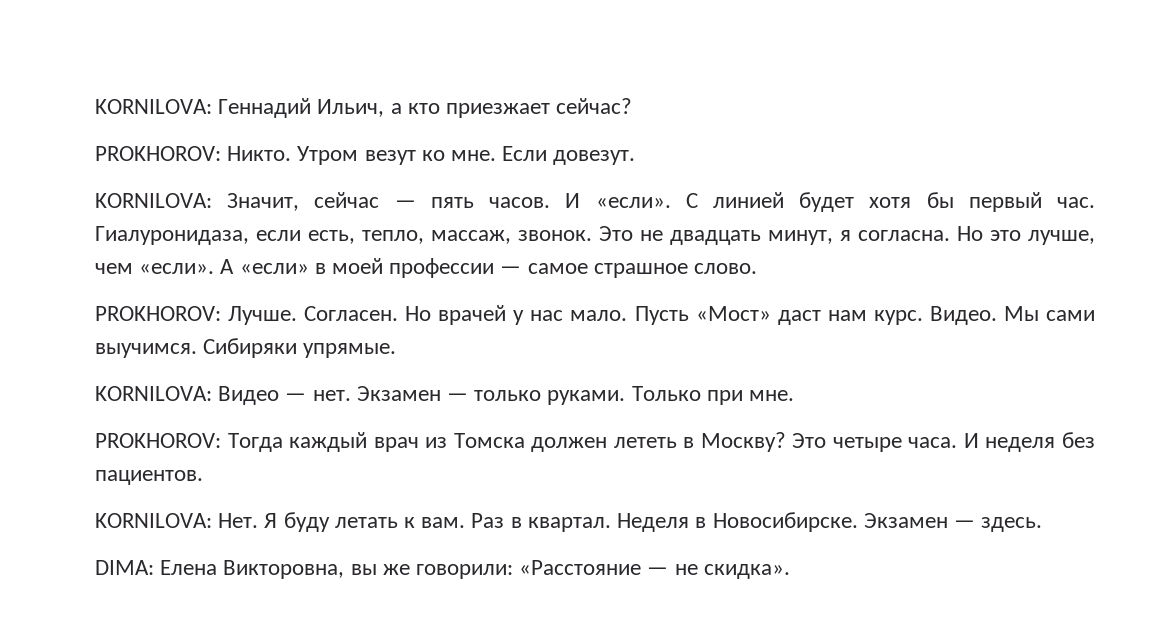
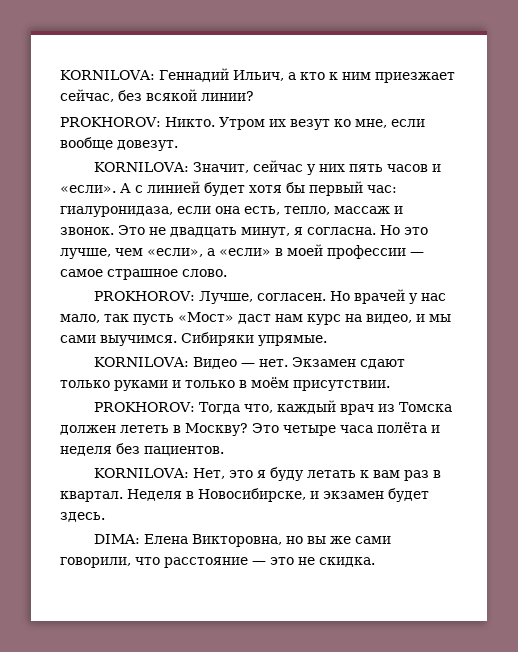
- KORNILOVA: Геннадий Ильич, а кто приезжает сейчас?
+ KORNILOVA: Геннадий Ильич, а кто к ним приезжает сейчас, без всякой линии?
- Утром везут ко мне. Если довезут.
+ Утром их везут ко мне, если вообще довезут.
- KORNILOVA: Значит, сейчас — пять часов. И «если». С линией будет хотя бы первый час. Гиалуронидаза, если есть, тепло, массаж, звонок.
+ KORNILOVA: Значит, сейчас у них пять часов и «если». А с линией будет хотя бы первый час: гиалуронидаза, если она есть, тепло, массаж и звонок.
- Но это лучше, чем «если». А «если» в моей профессии — самое страшное слово.
+ Но это лучше, чем «если», а «если» в моей профессии — самое страшное слово.
- PROKHOROV: Лучше. Согласен.
+ PROKHOROV: Лучше, согласен.
- Но врачей у нас мало. Пусть «Мост» даст нам курс. Видео. Мы сами выучимся.
+ Но врачей у нас мало, так пусть «Мост» даст нам курс на видео, и мы сами выучимся.
- Экзамен — только руками. Только при мне.
+ Экзамен сдают только руками и только в моём присутствии.
- PROKHOROV: Тогда каждый врач из Томска должен лететь в Москву?
+ PROKHOROV: Тогда что, каждый врач из Томска должен лететь в Москву?
- Это четыре часа. И неделя без пациентов.
+ Это четыре часа полёта и неделя без пациентов.
- KORNILOVA: Нет. Я буду летать к вам. Раз в квартал.
+ KORNILOVA: Нет, это я буду летать к вам раз в квартал.
- Неделя в Новосибирске. Экзамен — здесь.
+ Неделя в Новосибирске, и экзамен будет здесь.
- DIMA: Елена Викторовна, вы же говорили: «Расстояние — не скидка».
+ DIMA: Елена Викторовна, но вы же сами говорили, что расстояние — это не скидка.

